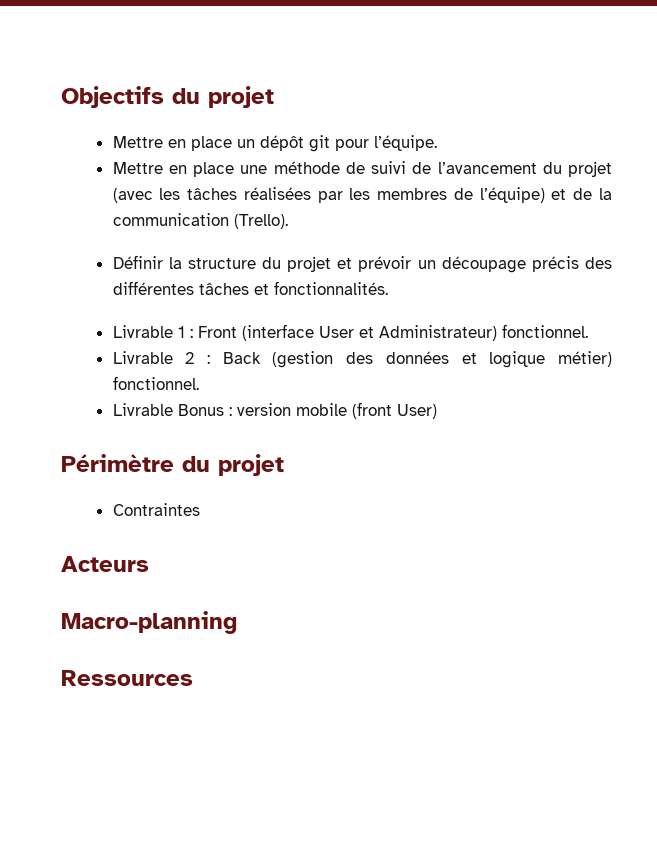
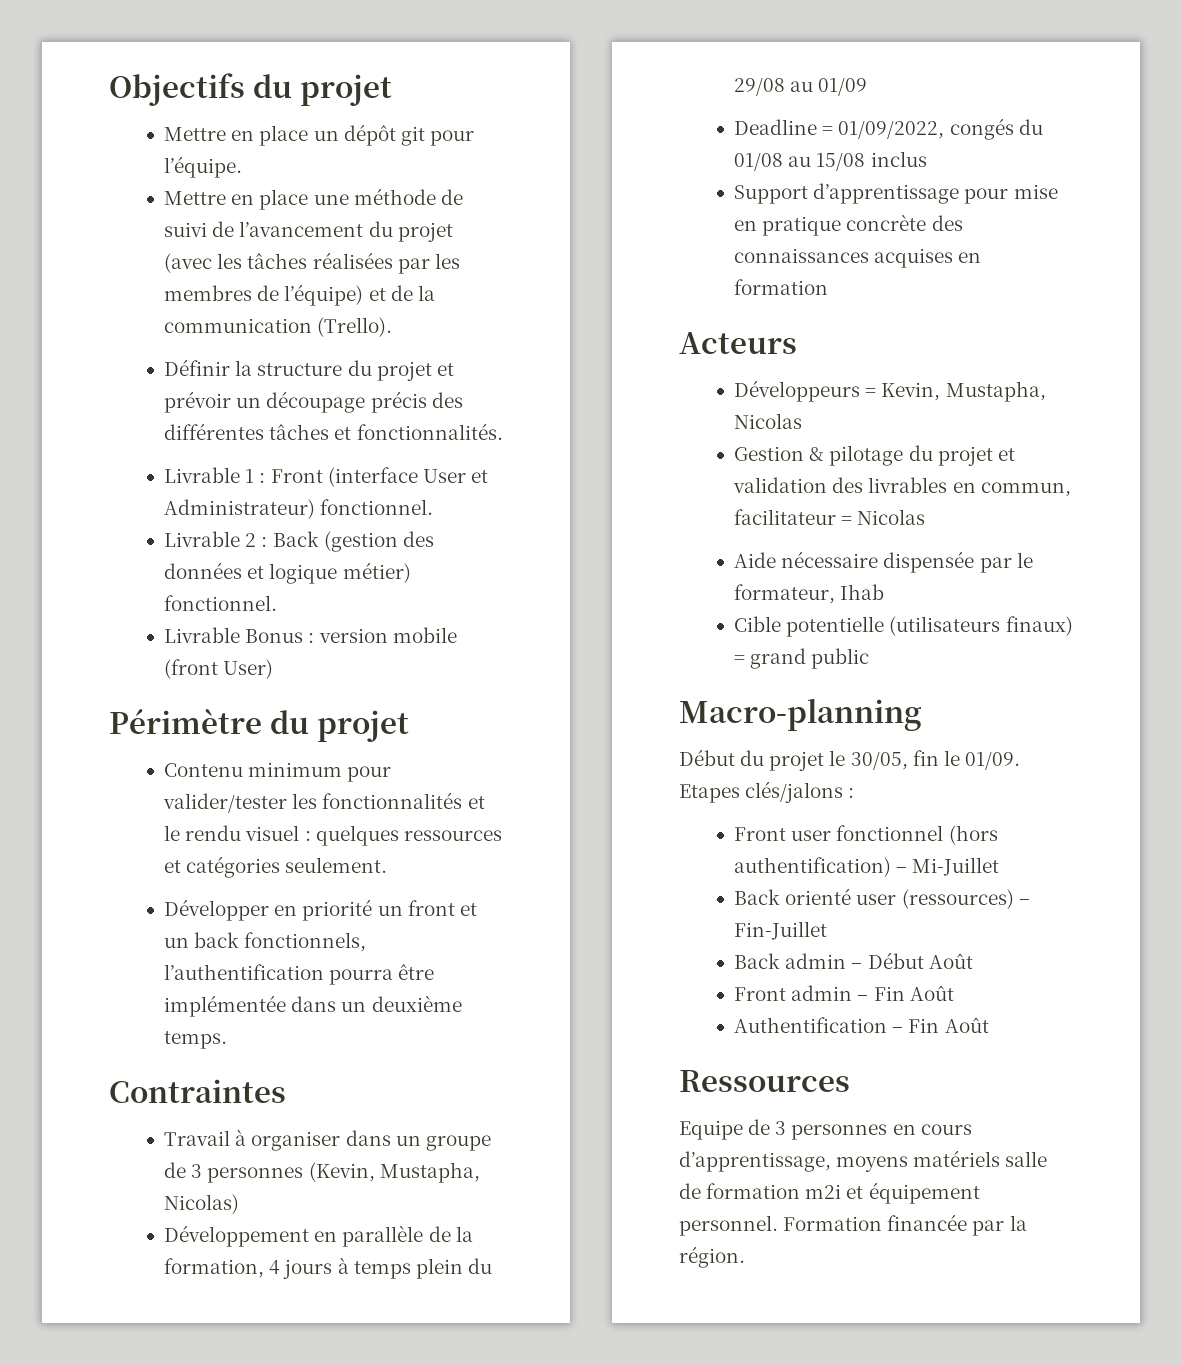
+ Contenu minimum pour valider/tester les fonctionnalités et le rendu visuel : quelques ressources et catégories seulement.
+ Développer en priorité un front et un back fonctionnels, l’authentification pourra être implémentée dans un deuxième temps.
  Contraintes
+ Travail à organiser dans un groupe de 3 personnes (Kevin, Mustapha, Nicolas)
+ Développement en parallèle de la formation, 4 jours à temps plein du 29/08 au 01/09
+ Deadline = 01/09/2022, congés du 01/08 au 15/08 inclus
+ Support d’apprentissage pour mise en pratique concrète des connaissances acquises en formation
  Acteurs
+ Développeurs = Kevin, Mustapha, Nicolas
+ Gestion & pilotage du projet et validation des livrables en commun, facilitateur = Nicolas
+ Aide nécessaire dispensée par le formateur, Ihab
+ Cible potentielle (utilisateurs finaux) = grand public
  Macro-planning
+ Début du projet le 30/05, fin le 01/09. Etapes clés/jalons :
+ Front user fonctionnel (hors authentification) – Mi-Juillet
+ Back orienté user (ressources) – Fin-Juillet
+ Back admin – Début Août
+ Front admin – Fin Août
+ Authentification – Fin Août
  Ressources
+ Equipe de 3 personnes en cours d’apprentissage, moyens matériels salle de formation m2i et équipement personnel. Formation financée par la région.

